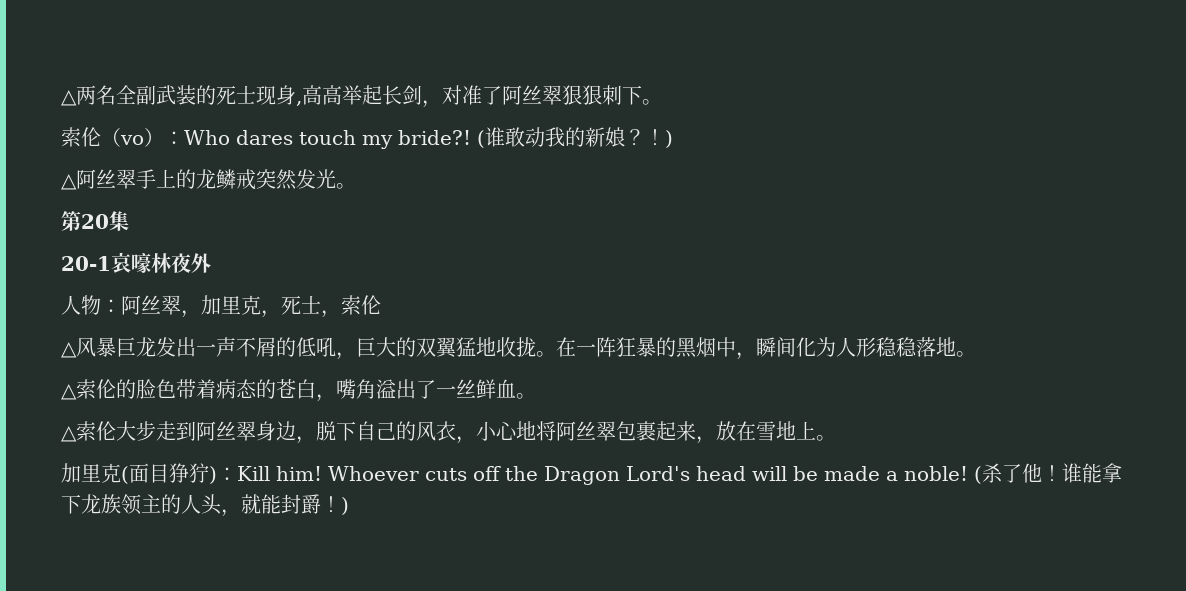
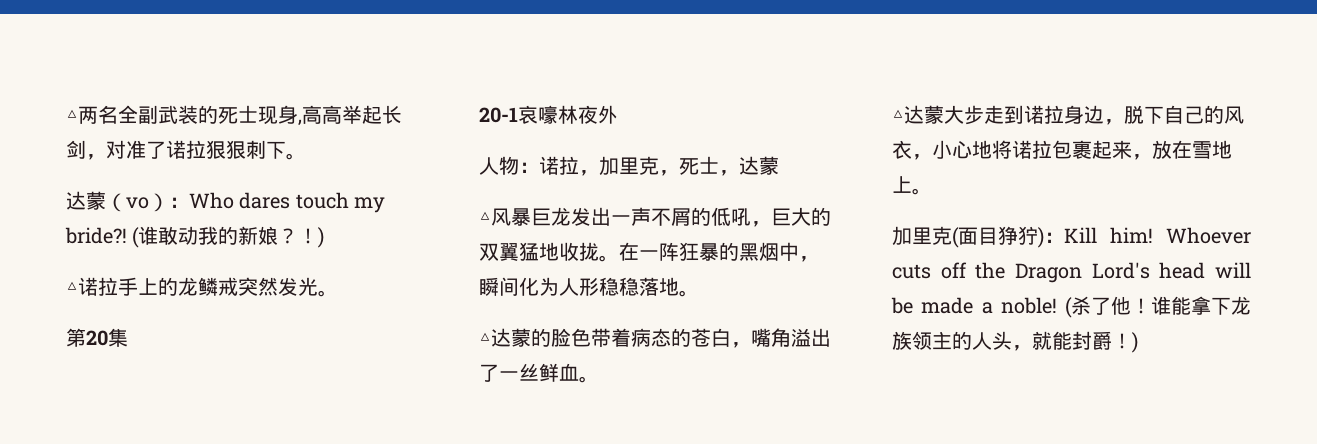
- △两名全副武装的死士现身,高高举起长剑，对准了阿丝翠狠狠刺下。
+ △两名全副武装的死士现身,高高举起长剑，对准了诺拉狠狠刺下。
- 索伦（vo）：Who dares touch my bride?!
+ 达蒙（vo）：Who dares touch my bride?!
- △阿丝翠手上的龙鳞戒突然发光。
+ △诺拉手上的龙鳞戒突然发光。
- 人物：阿丝翠，加里克，死士，索伦
+ 人物：诺拉，加里克，死士，达蒙
- △索伦的脸色带着病态的苍白，嘴角溢出了一丝鲜血。
+ △达蒙的脸色带着病态的苍白，嘴角溢出了一丝鲜血。
- △索伦大步走到阿丝翠身边，脱下自己的风衣，小心地将阿丝翠包裹起来，放在雪地上。
+ △达蒙大步走到诺拉身边，脱下自己的风衣，小心地将诺拉包裹起来，放在雪地上。

